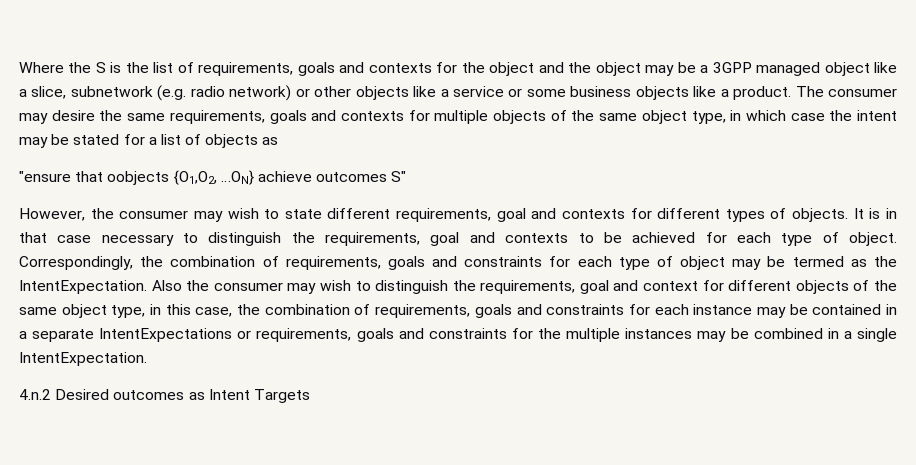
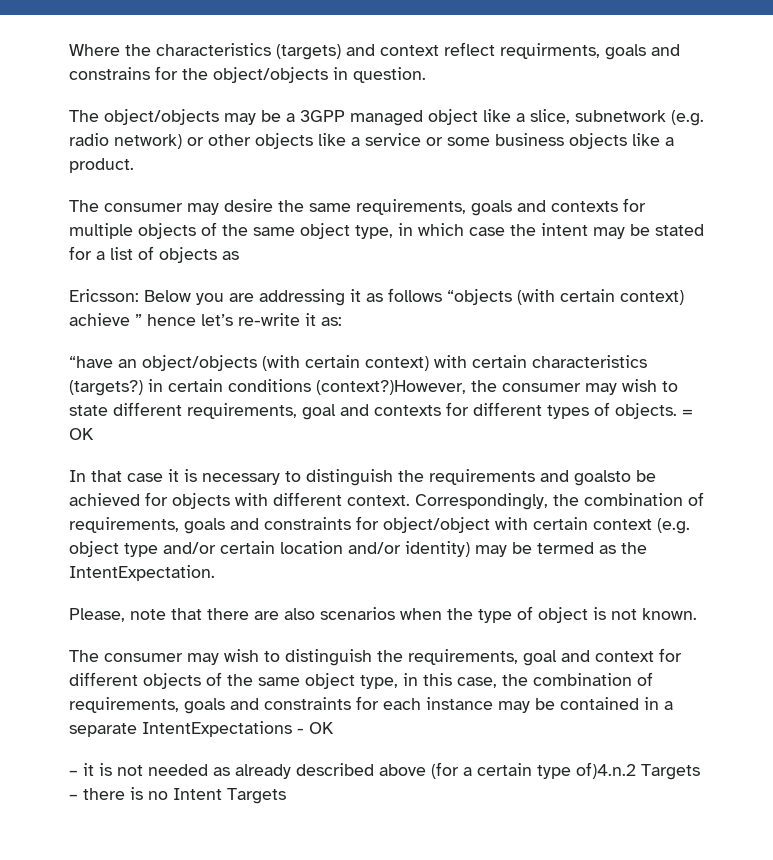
- Where the S is the list of requirements, goals and contexts for the object and the object may be a 3GPP managed object like a slice, subnetwork (e.g. radio network) or other objects like a service or some business objects like a product. The consumer may desire the same requirements, goals and contexts for multiple objects of the same object type, in which case the intent may be stated for a list of objects as
+ Where the characteristics (targets) and context reflect requirments, goals and constrains for the object/objects in question.
+ The object/objects may be a 3GPP managed object like a slice, subnetwork (e.g. radio network) or other objects like a service or some business objects like a product.
+ The consumer may desire the same requirements, goals and contexts for multiple objects of the same object type, in which case the intent may be stated for a list of objects as
- "ensure that oobjects {O1,O2, …ON} achieve outcomes S"
- However, the consumer may wish to state different requirements, goal and contexts for different types of objects.
+ Ericsson: Below you are addressing it as follows “objects (with certain context) achieve ” hence let’s re-write it as:
+ “have an object/objects (with certain context) with certain characteristics (targets?) in certain conditions (context?)However, the consumer may wish to state different requirements, goal and contexts for different types of objects.
- It is in that case necessary to distinguish the requirements, goal and contexts to be achieved for each type of object.
+ = OK
+ In that case it is necessary to distinguish the requirements and goalsto be achieved for objects with different context.
- Correspondingly, the combination of requirements, goals and constraints for each type of object may be termed as the IntentExpectation. Also the consumer may wish to distinguish the requirements, goal and context for different objects of the same object type, in this case, the combination of requirements, goals and constraints for each instance may be contained in a separate IntentExpectations or requirements, goals and constraints for the multiple instances may be combined in a single IntentExpectation.
- 4.n.2 Desired outcomes as Intent Targets
+ Correspondingly, the combination of requirements, goals and constraints for object/object with certain context (e.g. object type and/or certain location and/or identity) may be termed as the IntentExpectation.
+ Please, note that there are also scenarios when the type of object is not known.
+ The consumer may wish to distinguish the requirements, goal and context for different objects of the same object type, in this case, the combination of requirements, goals and constraints for each instance may be contained in a separate IntentExpectations - OK
+ – it is not needed as already described above (for a certain type of)4.n.2 Targets – there is no Intent Targets

